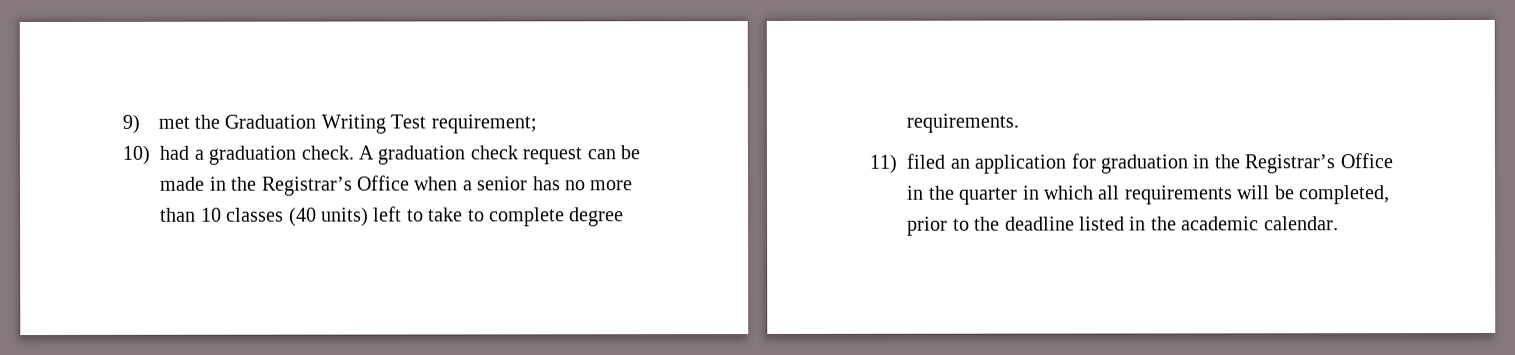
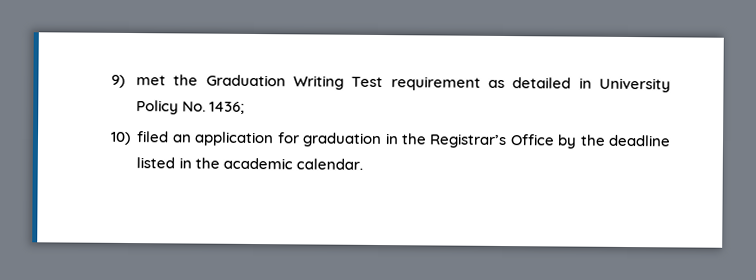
- 9) met the Graduation Writing Test requirement;
- 10) had a graduation check. A graduation check request can be made in the Registrar’s Office when a senior has no more than 10 classes (40 units) left to take to complete degree requirements.
- 11) filed an application for graduation in the Registrar’s Office in the quarter in which all requirements will be completed, prior to the deadline listed in the academic calendar.
+ 9) met the Graduation Writing Test requirement as detailed in University Policy No. 1436;
+ 10) filed an application for graduation in the Registrar’s Office by the deadline listed in the academic calendar.

